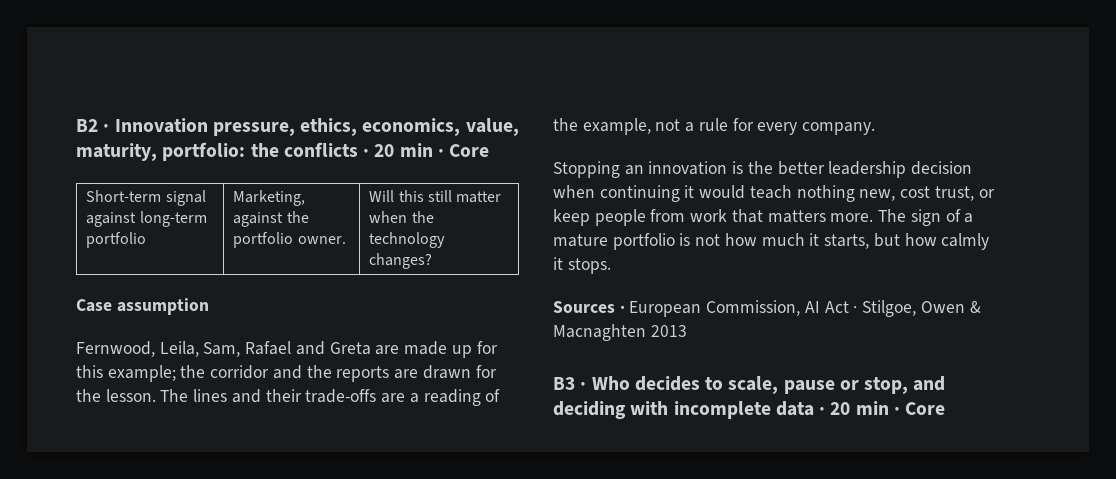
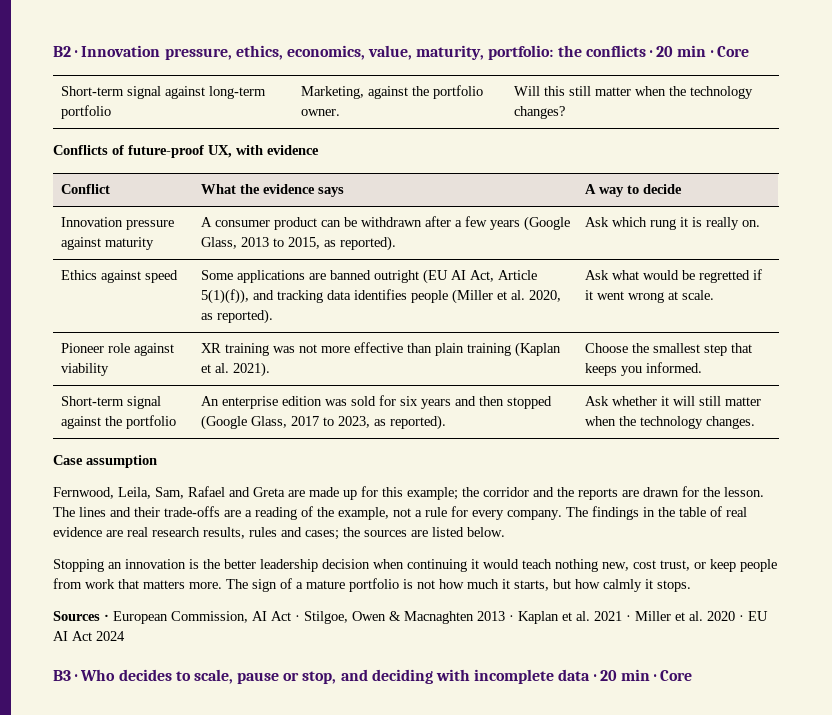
+ Conflicts of future-proof UX, with evidence
+ Conflict | What the evidence says | A way to decide
+ Innovation pressure against maturity | A consumer product can be withdrawn after a few years (Google Glass, 2013 to 2015, as reported). | Ask which rung it is really on.
+ Ethics against speed | Some applications are banned outright (EU AI Act, Article 5(1)(f)), and tracking data identifies people (Miller et al. 2020, as reported). | Ask what would be regretted if it went wrong at scale.
+ Pioneer role against viability | XR training was not more effective than plain training (Kaplan et al. 2021). | Choose the smallest step that keeps you informed.
+ Short-term signal against the portfolio | An enterprise edition was sold for six years and then stopped (Google Glass, 2017 to 2023, as reported). | Ask whether it will still matter when the technology changes.
+ The findings in the table of real evidence are real research results, rules and cases; the sources are listed below.
- Sources · European Commission, AI Act · Stilgoe, Owen & Macnaghten 2013
+ Sources · European Commission, AI Act · Stilgoe, Owen & Macnaghten 2013 · Kaplan et al. 2021 · Miller et al. 2020 · EU AI Act 2024

